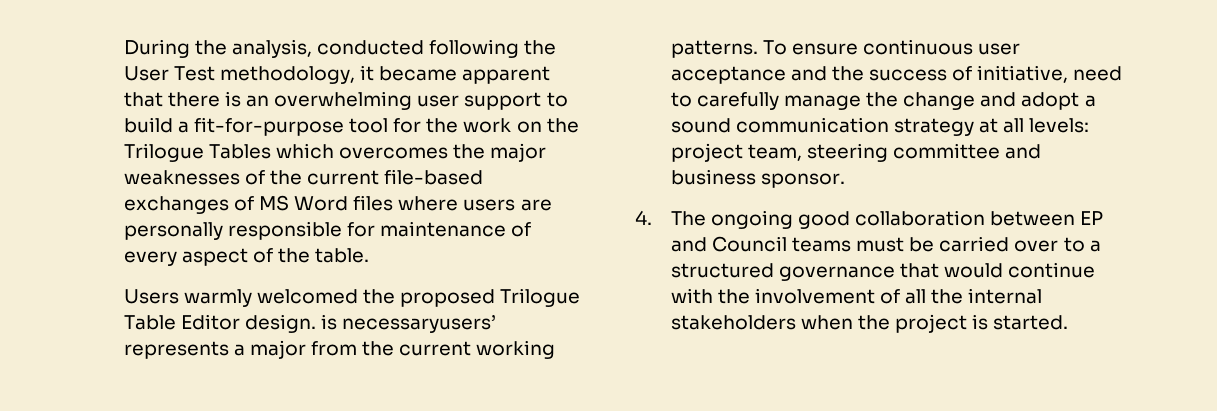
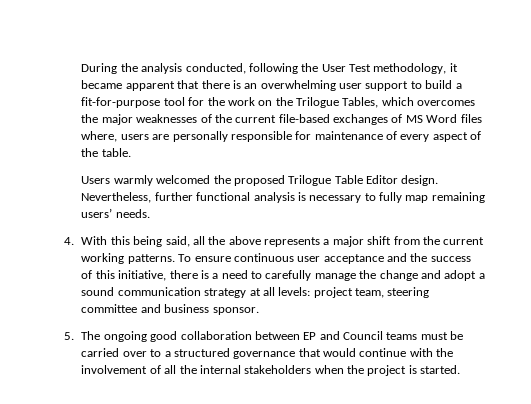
- During the analysis, conducted following the User Test methodology, it became apparent that there is an overwhelming user support to build a fit-for-purpose tool for the work on the Trilogue Tables which overcomes the major weaknesses of the current file-based exchanges of MS Word files where users are personally responsible for maintenance of every aspect of the table.
+ During the analysis conducted, following the User Test methodology, it became apparent that there is an overwhelming user support to build a fit-for-purpose tool for the work on the Trilogue Tables, which overcomes the major weaknesses of the current file-based exchanges of MS Word files where, users are personally responsible for maintenance of every aspect of the table.
- Users warmly welcomed the proposed Trilogue Table Editor design. is necessaryusers’ represents a major from the current working patterns.
+ Users warmly welcomed the proposed Trilogue Table Editor design. Nevertheless, further functional analysis is necessary to fully map remaining users’ needs.
+ 4. With this being said, all the above represents a major shift from the current working patterns.
- To ensure continuous user acceptance and the success of initiative, need to carefully manage the change and adopt a sound communication strategy at all levels: project team, steering committee and business sponsor.
+ To ensure continuous user acceptance and the success of this initiative, there is a need to carefully manage the change and adopt a sound communication strategy at all levels: project team, steering committee and business sponsor.
- 4. The ongoing good collaboration between EP and Council teams must be carried over to a structured governance that would continue with the involvement of all the internal stakeholders when the project is started.
+ 5. The ongoing good collaboration between EP and Council teams must be carried over to a structured governance that would continue with the involvement of all the internal stakeholders when the project is started.

